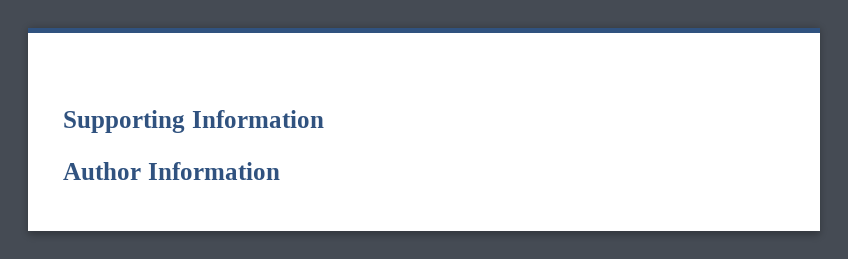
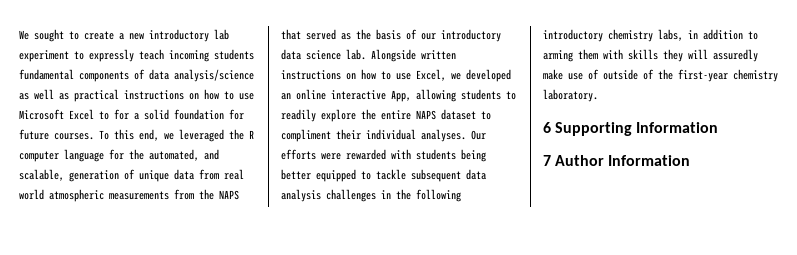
- Supporting Information
+ We sought to create a new introductory lab experiment to expressly teach incoming students fundamental components of data analysis/science as well as practical instructions on how to use Microsoft Excel to for a solid foundation for future courses. To this end, we leveraged the R computer language for the automated, and scalable, generation of unique data from real world atmospheric measurements from the NAPS that served as the basis of our introductory data science lab. Alongside written instructions on how to use Excel, we developed an online interactive App, allowing students to readily explore the entire NAPS dataset to compliment their individual analyses. Our efforts were rewarded with students being better equipped to tackle subsequent data analysis challenges in the following introductory chemistry labs, in addition to arming them with skills they will assuredly make use of outside of the first-year chemistry laboratory.
+ 6 Supporting Information
- Author Information
+ 7 Author Information

